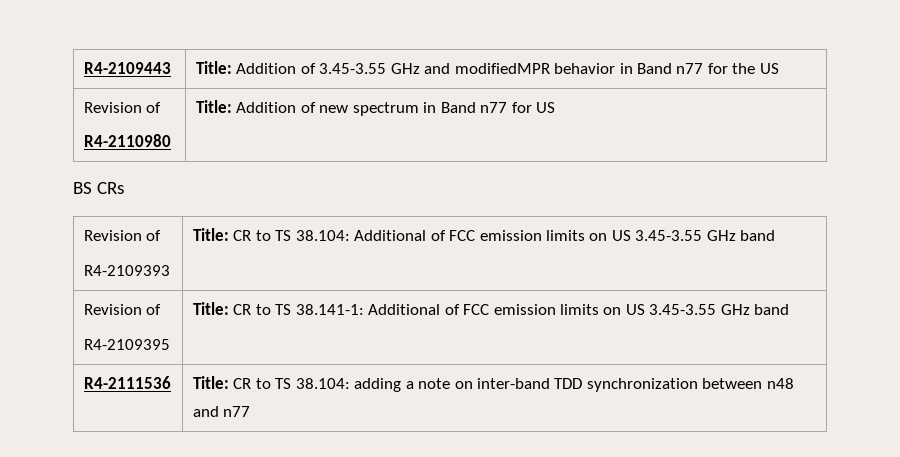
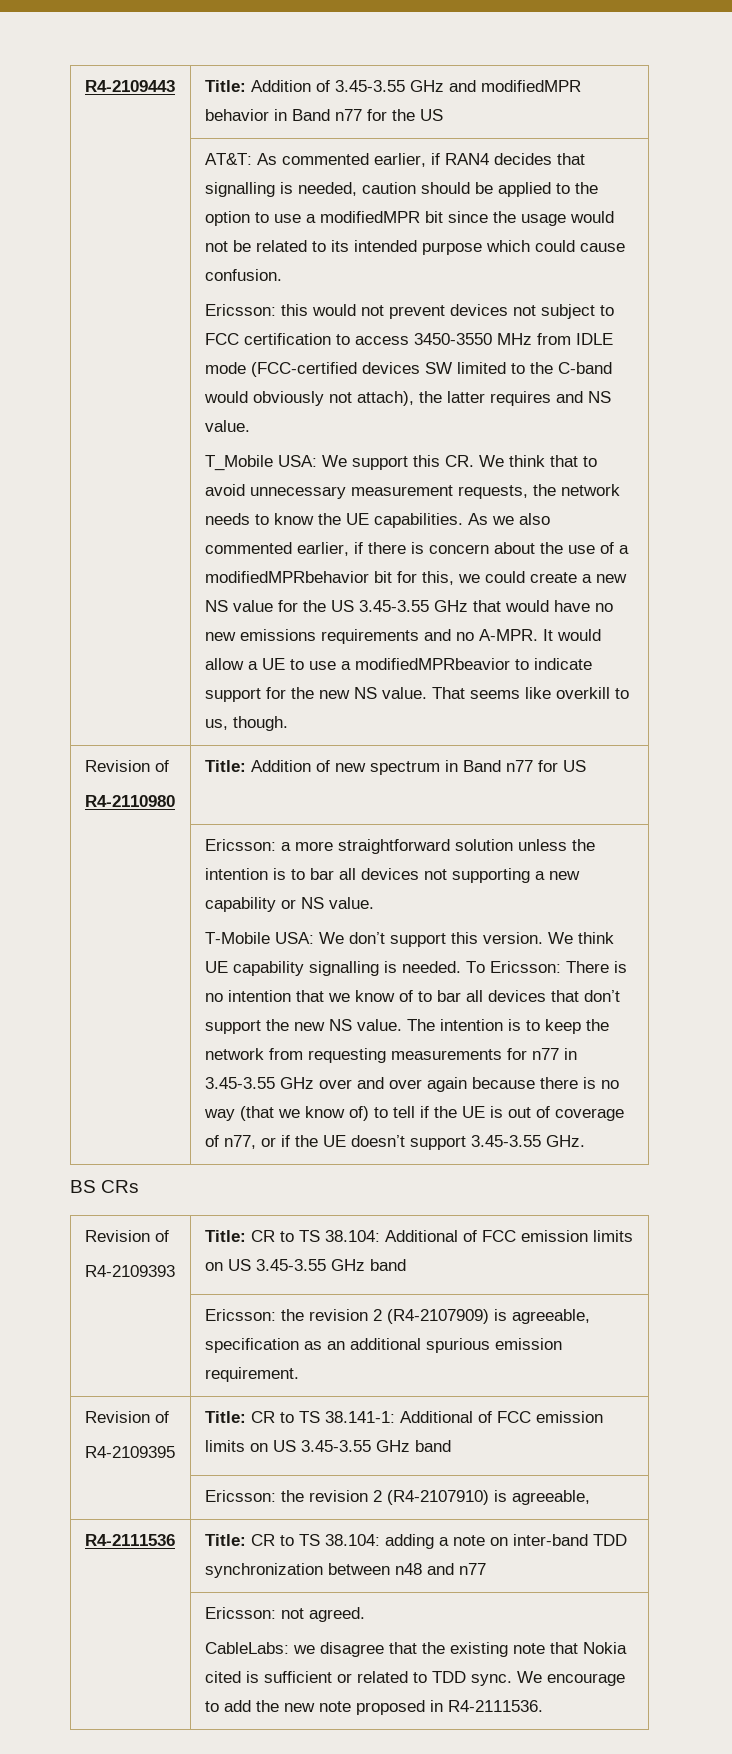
+ AT&T: As commented earlier, if RAN4 decides that signalling is needed, caution should be applied to the option to use a modifiedMPR bit since the usage would not be related to its intended purpose which could cause confusion.
+ Ericsson: this would not prevent devices not subject to FCC certification to access 3450-3550 MHz from IDLE mode (FCC-certified devices SW limited to the C-band would obviously not attach), the latter requires and NS value.
+ T_Mobile USA: We support this CR. We think that to avoid unnecessary measurement requests, the network needs to know the UE capabilities. As we also commented earlier, if there is concern about the use of a modifiedMPRbehavior bit for this, we could create a new NS value for the US 3.45-3.55 GHz that would have no new emissions requirements and no A-MPR. It would allow a UE to use a modifiedMPRbeavior to indicate support for the new NS value. That seems like overkill to us, though.
+ Ericsson: a more straightforward solution unless the intention is to bar all devices not supporting a new capability or NS value.
+ T-Mobile USA: We don’t support this version. We think UE capability signalling is needed. To Ericsson: There is no intention that we know of to bar all devices that don’t support the new NS value. The intention is to keep the network from requesting measurements for n77 in 3.45-3.55 GHz over and over again because there is no way (that we know of) to tell if the UE is out of coverage of n77, or if the UE doesn’t support 3.45-3.55 GHz.
+ | Ericsson: the revision 2 (R4-2107909) is agreeable, specification as an additional spurious emission requirement.
+ | Ericsson: the revision 2 (R4-2107910) is agreeable,
+ | Ericsson: not agreed.
+ CableLabs: we disagree that the existing note that Nokia cited is sufficient or related to TDD sync. We encourage to add the new note proposed in R4-2111536.

